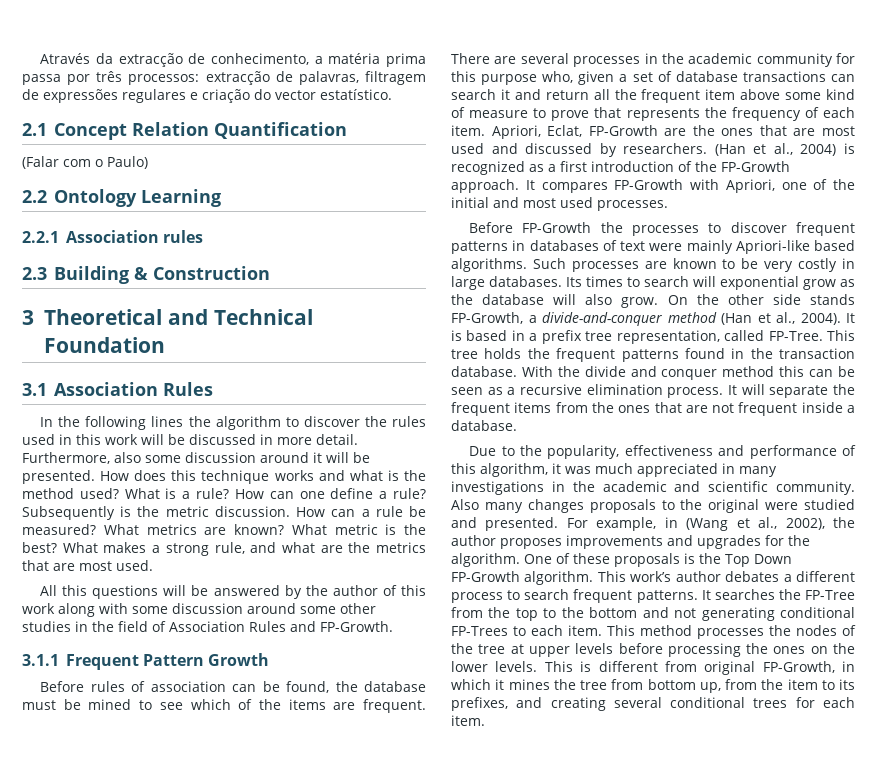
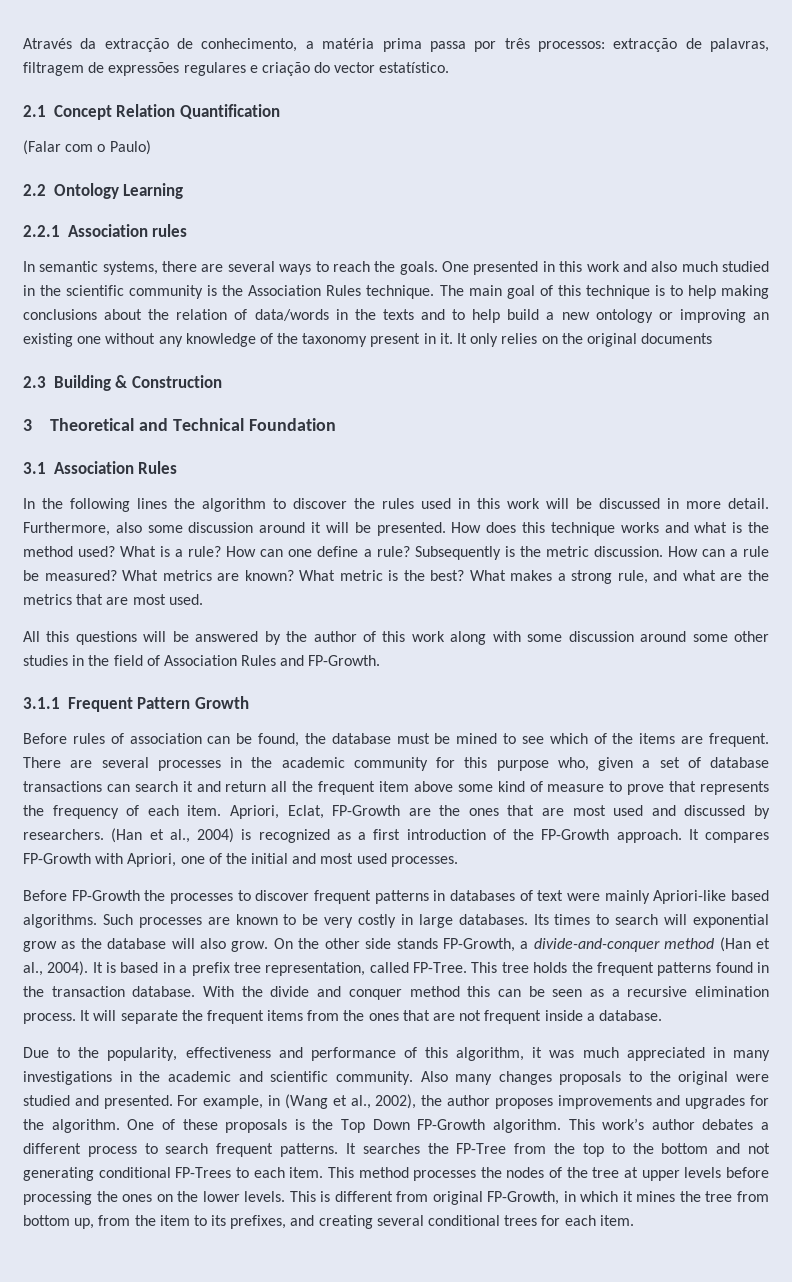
+ In semantic systems, there are several ways to reach the goals. One presented in this work and also much studied in the scientific community is the Association Rules technique. The main goal of this technique is to help making conclusions about the relation of data/words in the texts and to help build a new ontology or improving an existing one without any knowledge of the taxonomy present in it. It only relies on the original documents

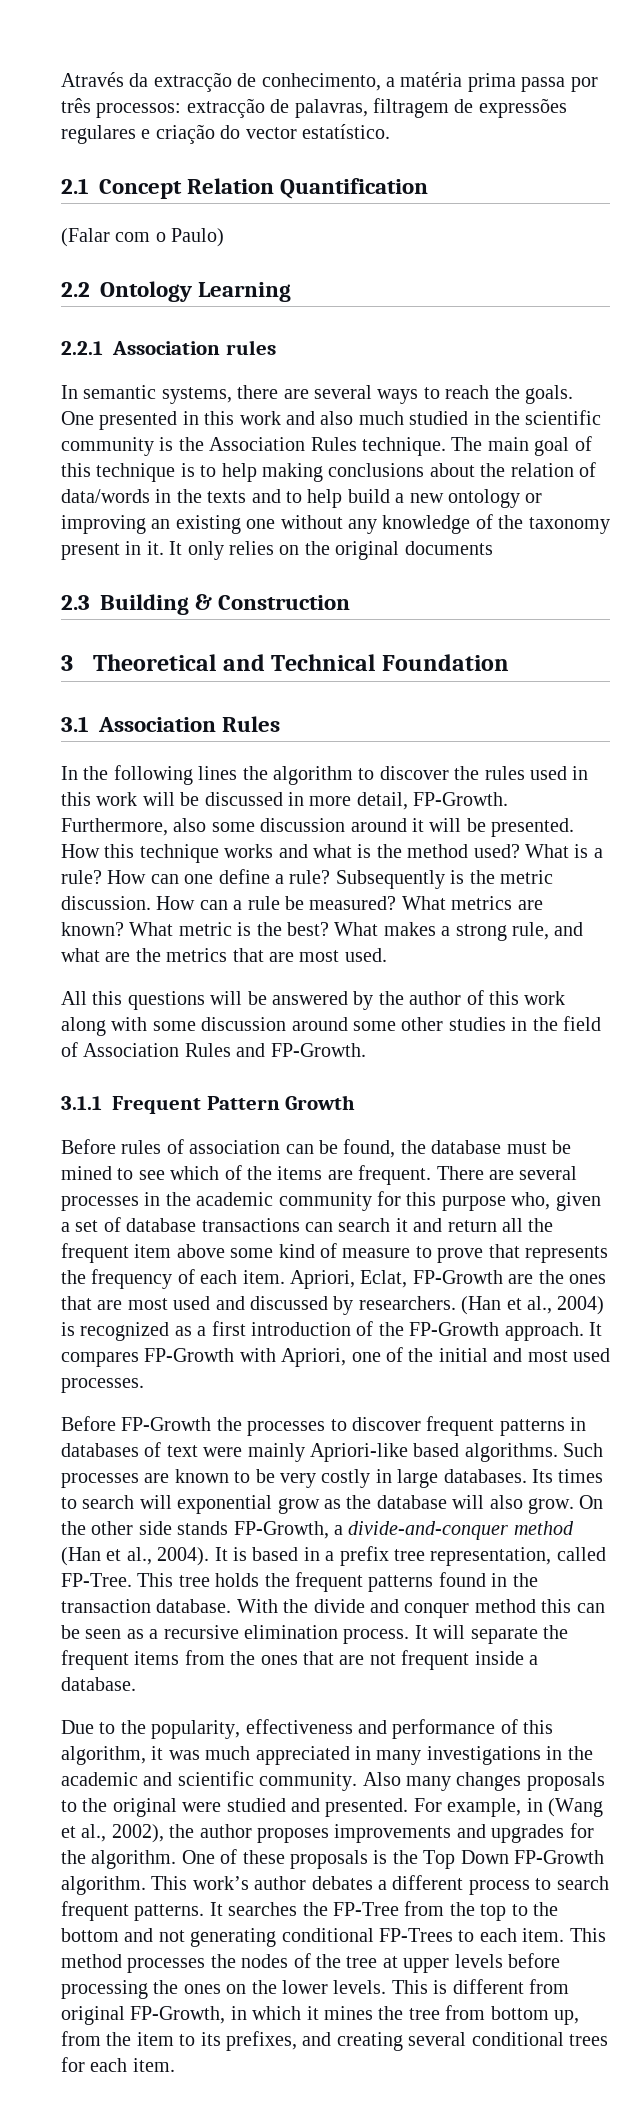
- In the following lines the algorithm to discover the rules used in this work will be discussed in more detail.
+ In the following lines the algorithm to discover the rules used in this work will be discussed in more detail, FP-Growth.
- How does this technique works and what is the method used?
+ How this technique works and what is the method used?

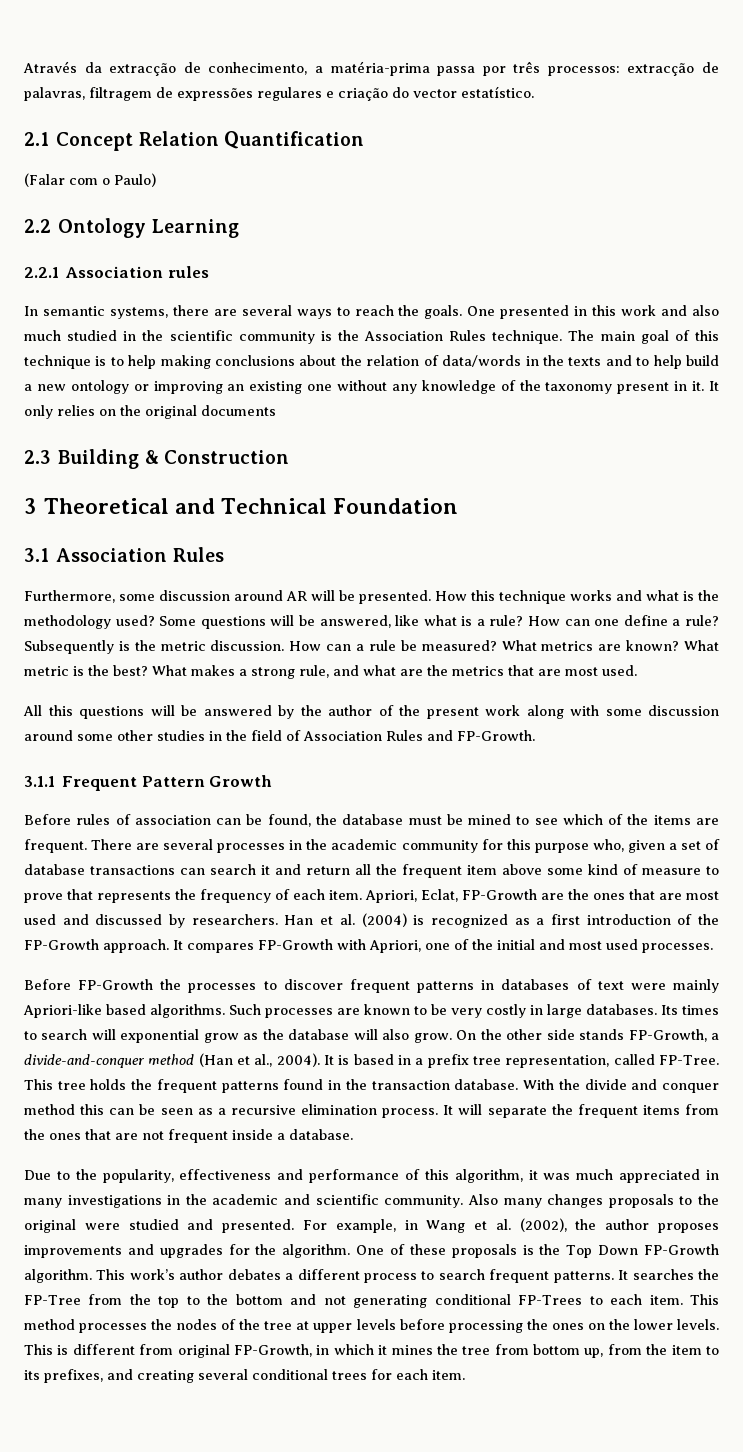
- Através da extracção de conhecimento, a matéria prima passa por três processos: extracção de palavras, filtragem de expressões regulares e criação do vector estatístico.
+ Através da extracção de conhecimento, a matéria-prima passa por três processos: extracção de palavras, filtragem de expressões regulares e criação do vector estatístico.
- In the following lines the algorithm to discover the rules used in this work will be discussed in more detail, FP-Growth. Furthermore, also some discussion around it will be presented.
+ Furthermore, some discussion around AR will be presented.
- How this technique works and what is the method used? What is a rule?
+ How this technique works and what is the methodology used? Some questions will be answered, like what is a rule?
- All this questions will be answered by the author of this work along with some discussion around some other studies in the field of Association Rules and FP-Growth.
+ All this questions will be answered by the author of the present work along with some discussion around some other studies in the field of Association Rules and FP-Growth.
- (Han et al., 2004) is recognized as a first introduction of the FP-Growth approach.
+ Han et al. (2004) is recognized as a first introduction of the FP-Growth approach.
- For example, in (Wang et al., 2002), the author proposes improvements and upgrades for the algorithm.
+ For example, in Wang et al. (2002), the author proposes improvements and upgrades for the algorithm.

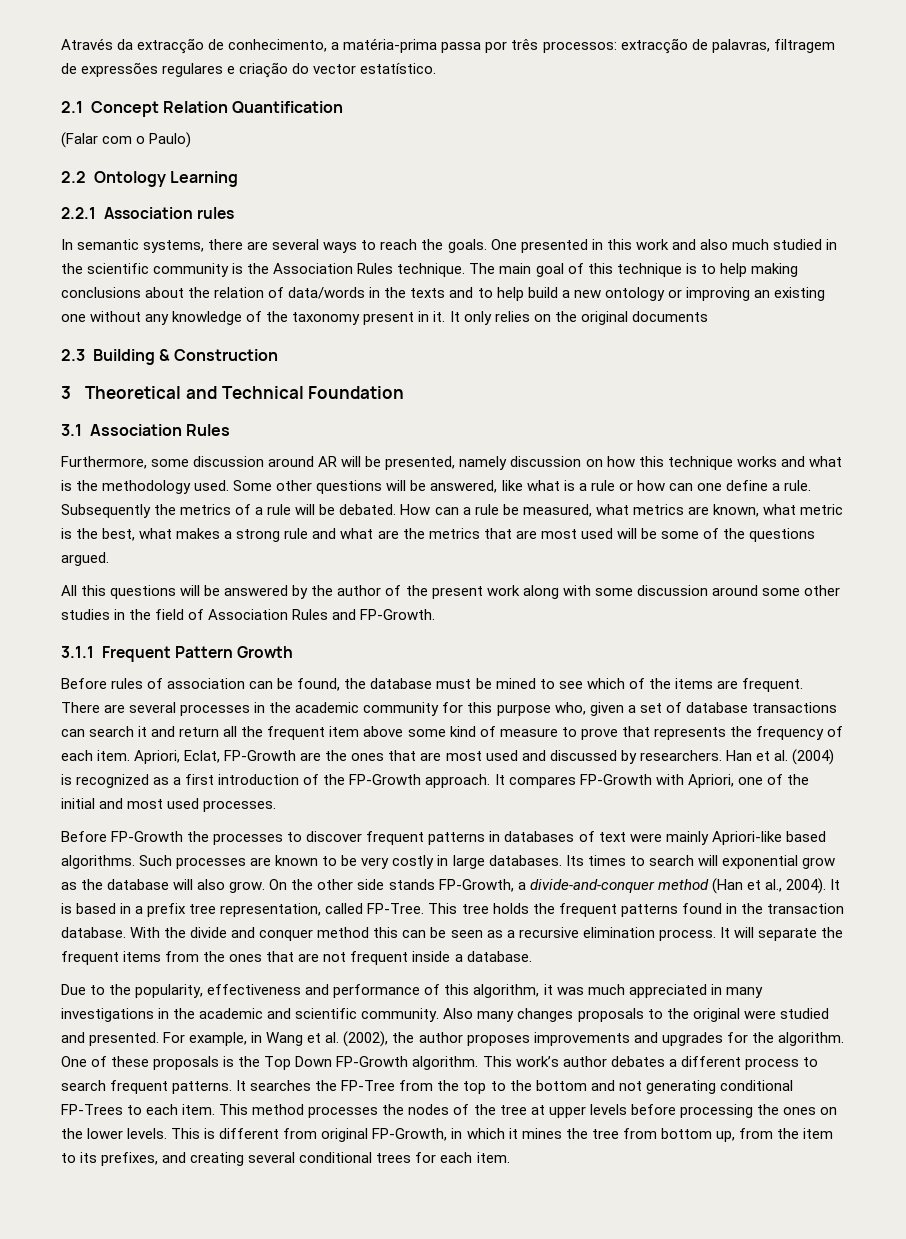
- Furthermore, some discussion around AR will be presented. How this technique works and what is the methodology used? Some questions will be answered, like what is a rule? How can one define a rule? Subsequently is the metric discussion.
+ Furthermore, some discussion around AR will be presented, namely discussion on how this technique works and what is the methodology used. Some other questions will be answered, like what is a rule or how can one define a rule. Subsequently the metrics of a rule will be debated.
- How can a rule be measured? What metrics are known? What metric is the best? What makes a strong rule, and what are the metrics that are most used.
+ How can a rule be measured, what metrics are known, what metric is the best, what makes a strong rule and what are the metrics that are most used will be some of the questions argued.

